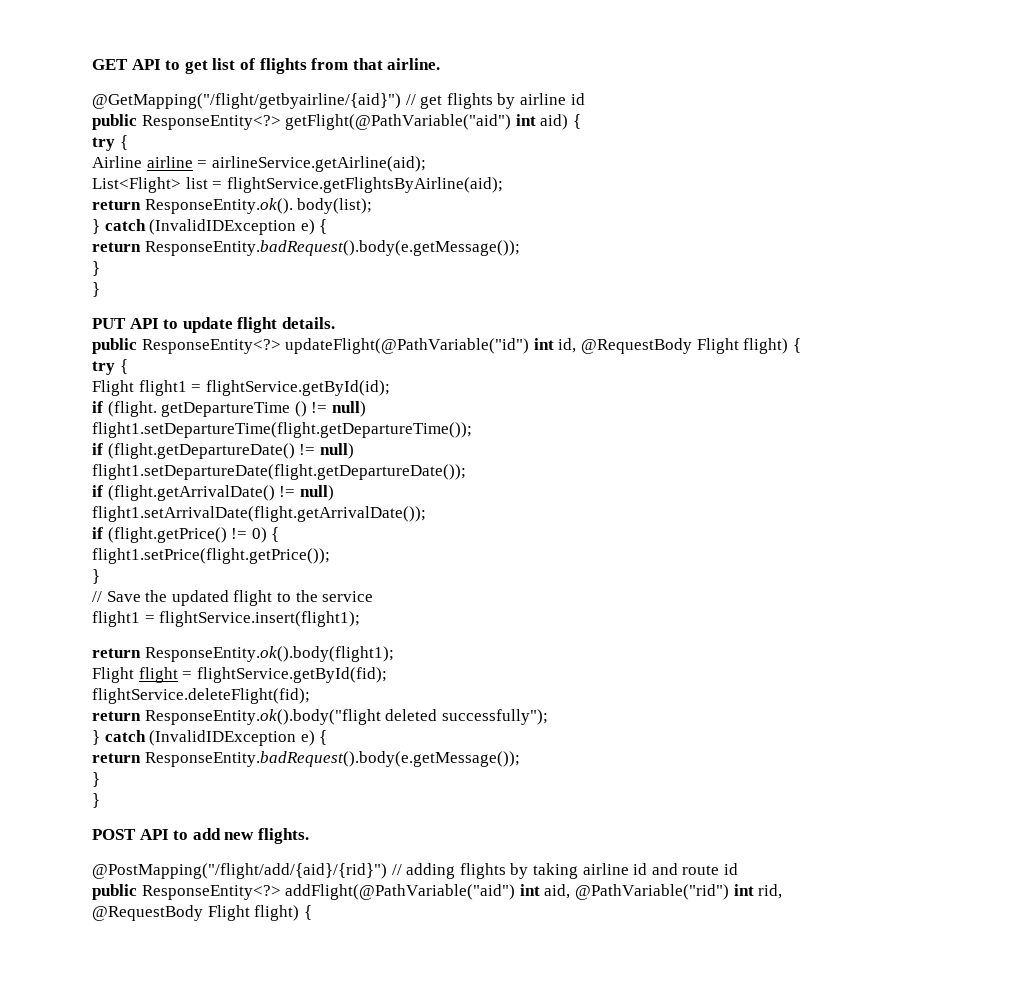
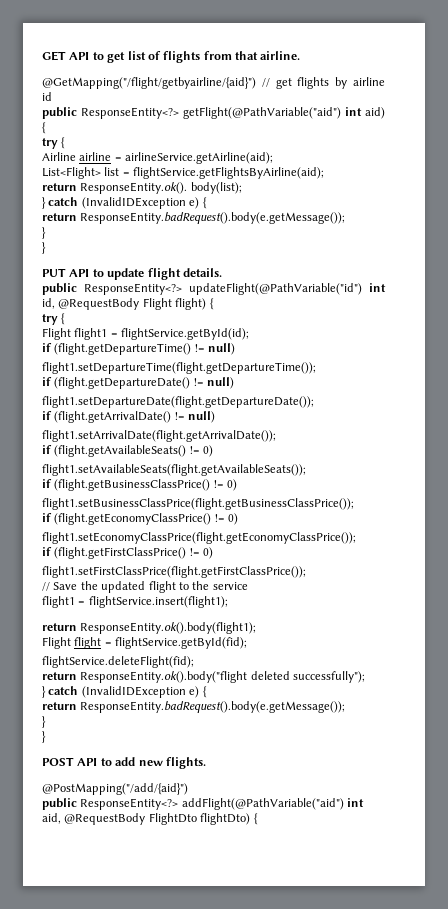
- if (flight. getDepartureTime () != null)
+ if (flight.getDepartureTime() != null)
- if (flight.getPrice() != 0) {
- flight1.setPrice(flight.getPrice());
- }
+ if (flight.getAvailableSeats() != 0)
+ flight1.setAvailableSeats(flight.getAvailableSeats());
+ if (flight.getBusinessClassPrice() != 0)
+ flight1.setBusinessClassPrice(flight.getBusinessClassPrice());
+ if (flight.getEconomyClassPrice() != 0)
+ flight1.setEconomyClassPrice(flight.getEconomyClassPrice());
+ if (flight.getFirstClassPrice() != 0)
+ flight1.setFirstClassPrice(flight.getFirstClassPrice());
- @PostMapping("/flight/add/{aid}/{rid}") // adding flights by taking airline id and route id
+ @PostMapping("/add/{aid}")
- public ResponseEntity<?> addFlight(@PathVariable("aid") int aid, @PathVariable("rid") int rid,
- @RequestBody Flight flight) {
+ public ResponseEntity<?> addFlight(@PathVariable("aid") int aid, @RequestBody FlightDto flightDto) {

